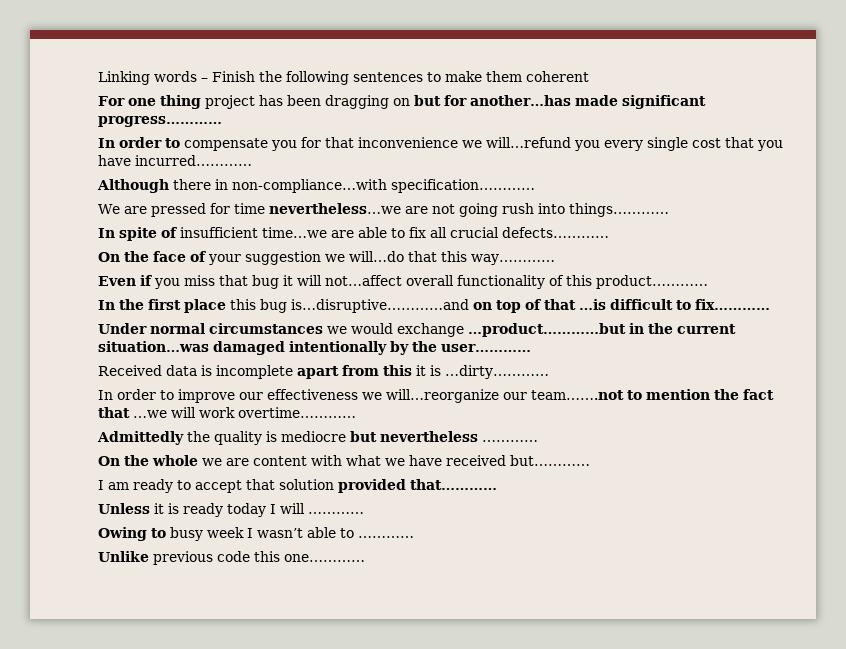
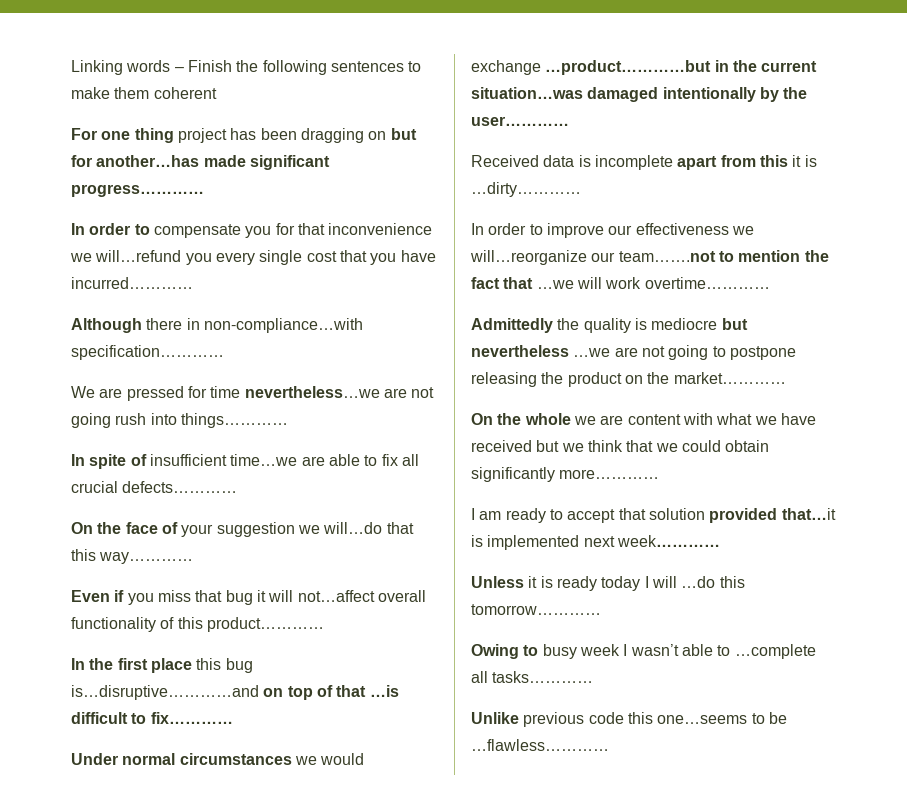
- Admittedly the quality is mediocre but nevertheless …………
+ Admittedly the quality is mediocre but nevertheless …we are not going to postpone releasing the product on the market…………
- On the whole we are content with what we have received but…………
+ On the whole we are content with what we have received but we think that we could obtain significantly more…………
- I am ready to accept that solution provided that…………
+ I am ready to accept that solution provided that…it is implemented next week…………
- Unless it is ready today I will …………
+ Unless it is ready today I will …do this tomorrow…………
- Owing to busy week I wasn’t able to …………
+ Owing to busy week I wasn’t able to …complete all tasks…………
- Unlike previous code this one…………
+ Unlike previous code this one…seems to be …flawless…………

